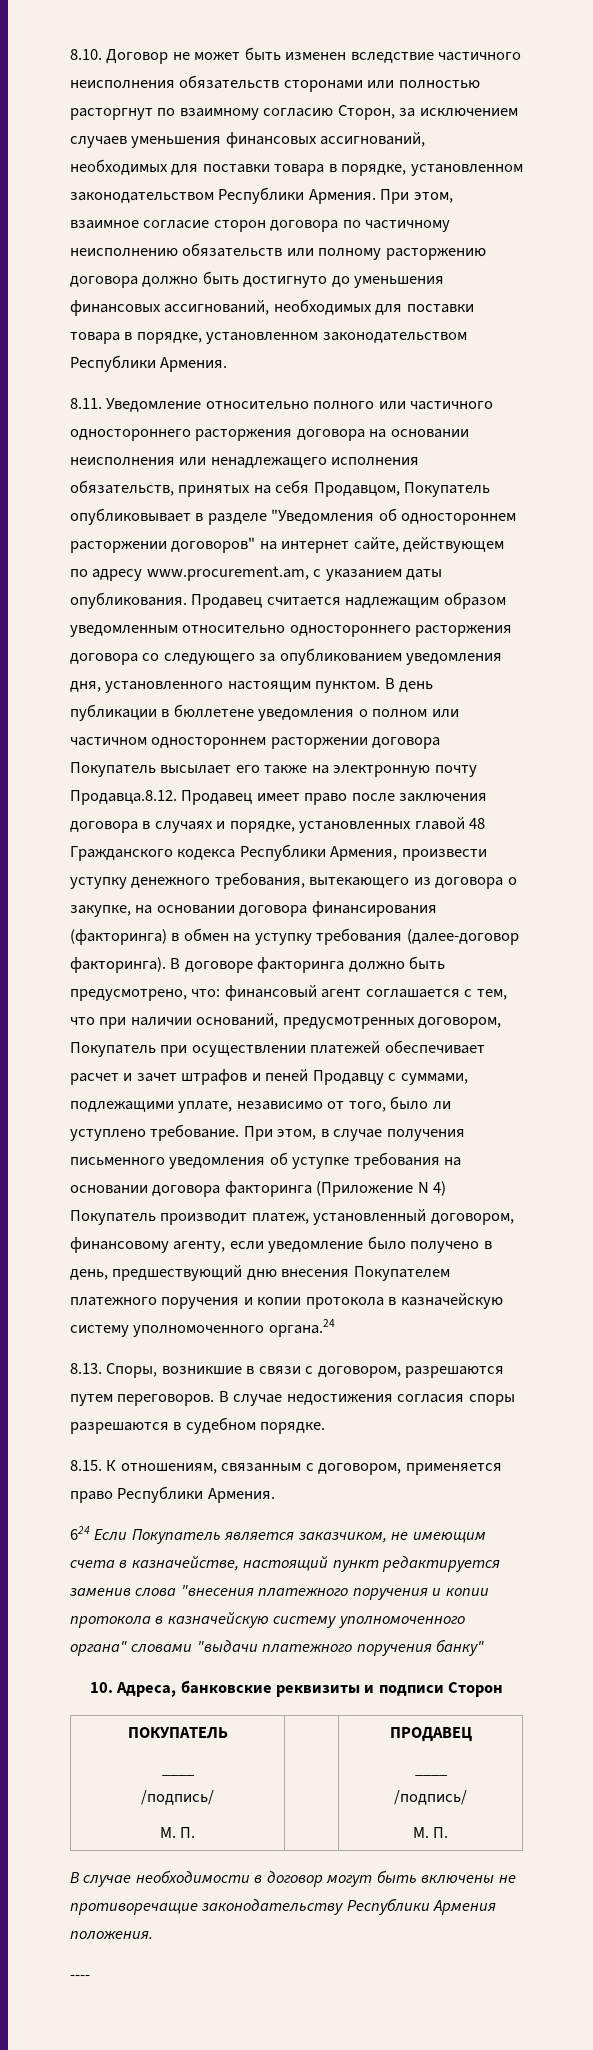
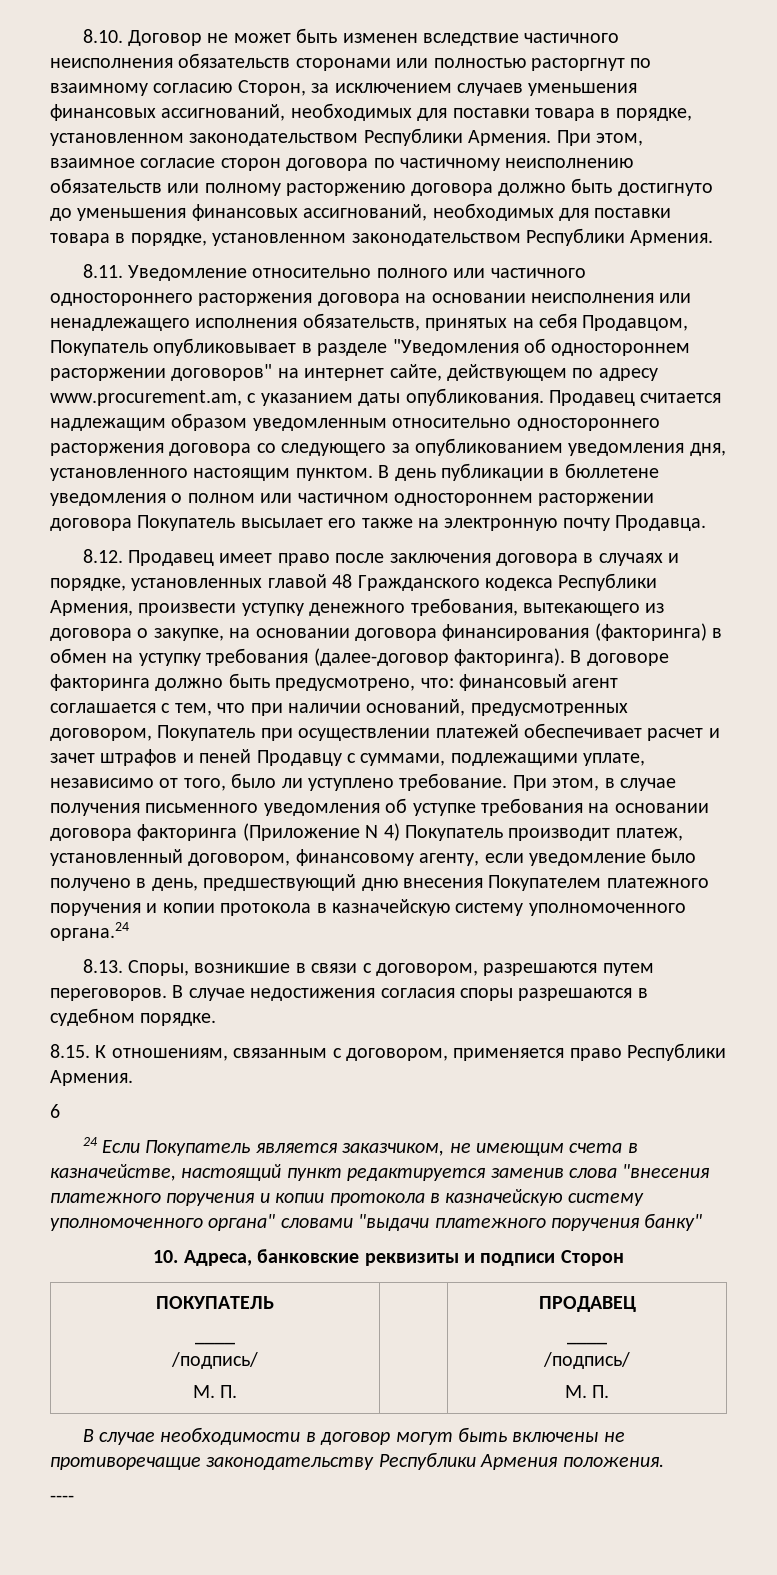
- В день публикации в бюллетене уведомления о полном или частичном одностороннем расторжении договора Покупатель высылает его также на электронную почту Продавца.8.12. Продавец имеет право после заключения договора в случаях и порядке, установленных главой 48 Гражданского кодекса Республики Армения, произвести уступку денежного требования, вытекающего из договора о закупке, на основании договора финансирования (факторинга) в обмен на уступку требования (далее-договор факторинга).
+ В день публикации в бюллетене уведомления о полном или частичном одностороннем расторжении договора Покупатель высылает его также на электронную почту Продавца.
+ 8.12. Продавец имеет право после заключения договора в случаях и порядке, установленных главой 48 Гражданского кодекса Республики Армения, произвести уступку денежного требования, вытекающего из договора о закупке, на основании договора финансирования (факторинга) в обмен на уступку требования (далее-договор факторинга).
- 624 Если Покупатель является заказчиком, не имеющим счета в казначействе, настоящий пункт редактируется заменив слова "внесения платежного поручения и копии протокола в казначейскую систему уполномоченного органа" словами "выдачи платежного поручения банку"
+ 6
+ 24 Если Покупатель является заказчиком, не имеющим счета в казначействе, настоящий пункт редактируется заменив слова "внесения платежного поручения и копии протокола в казначейскую систему уполномоченного органа" словами "выдачи платежного поручения банку"

